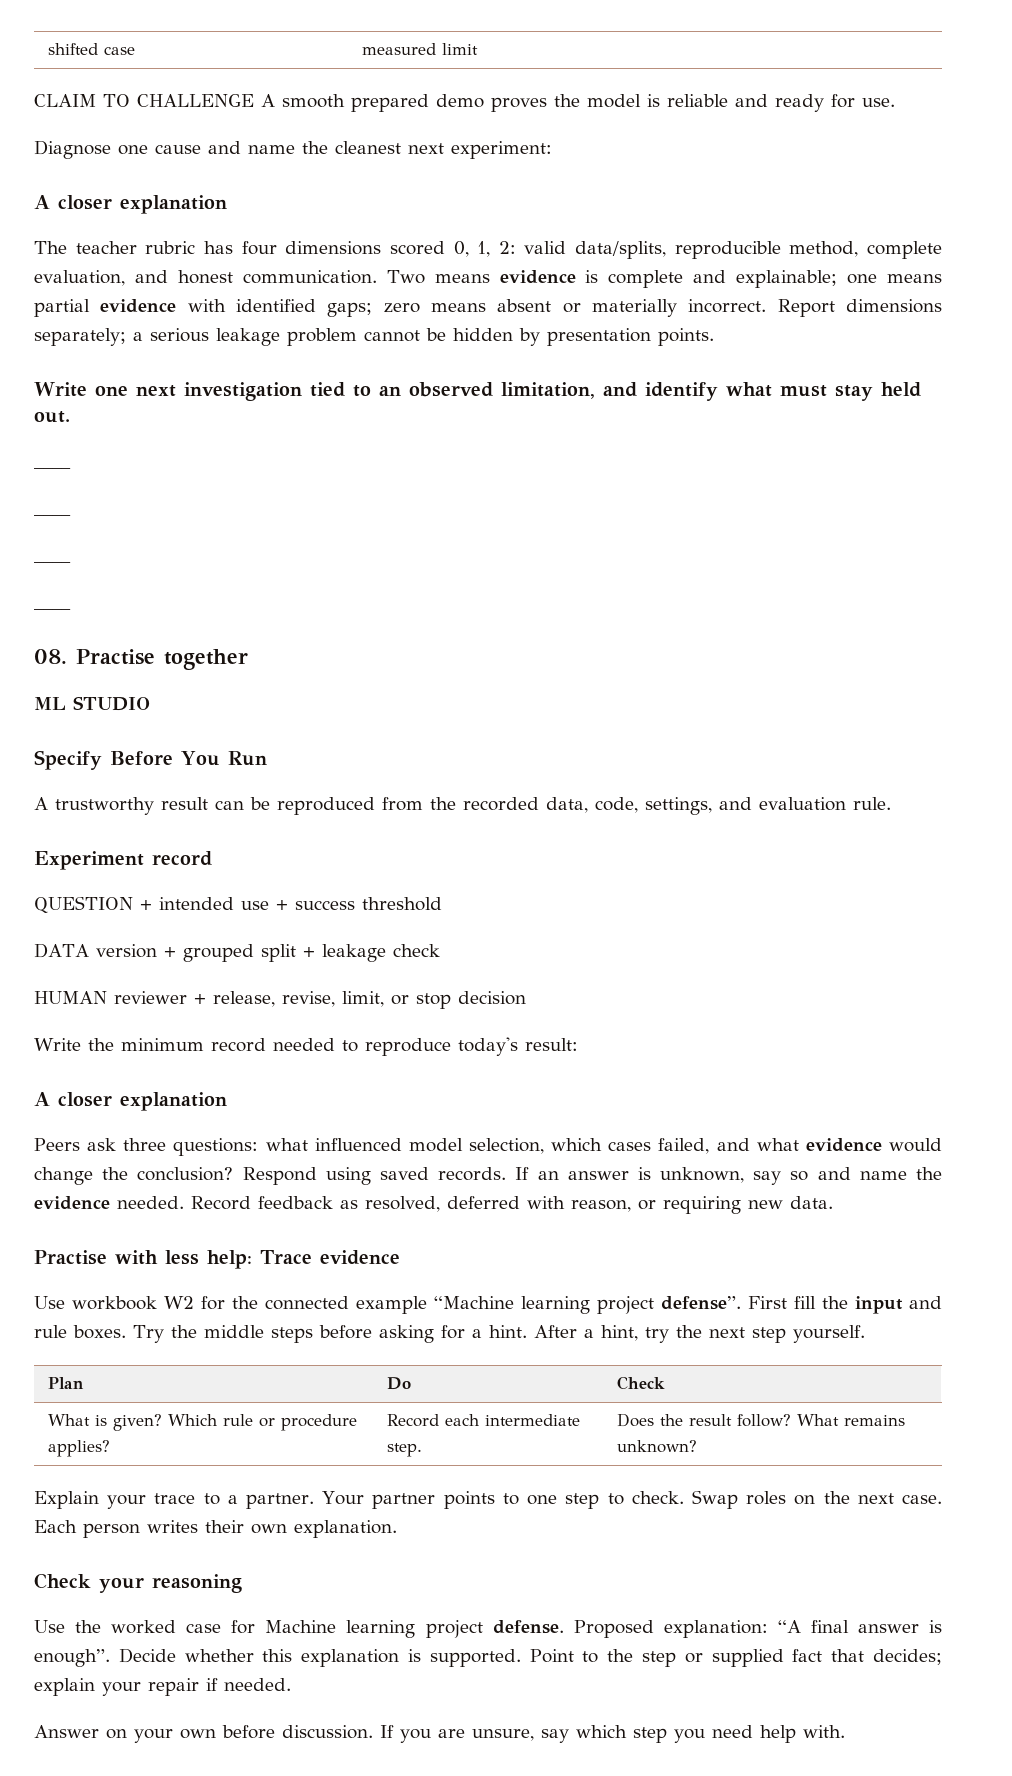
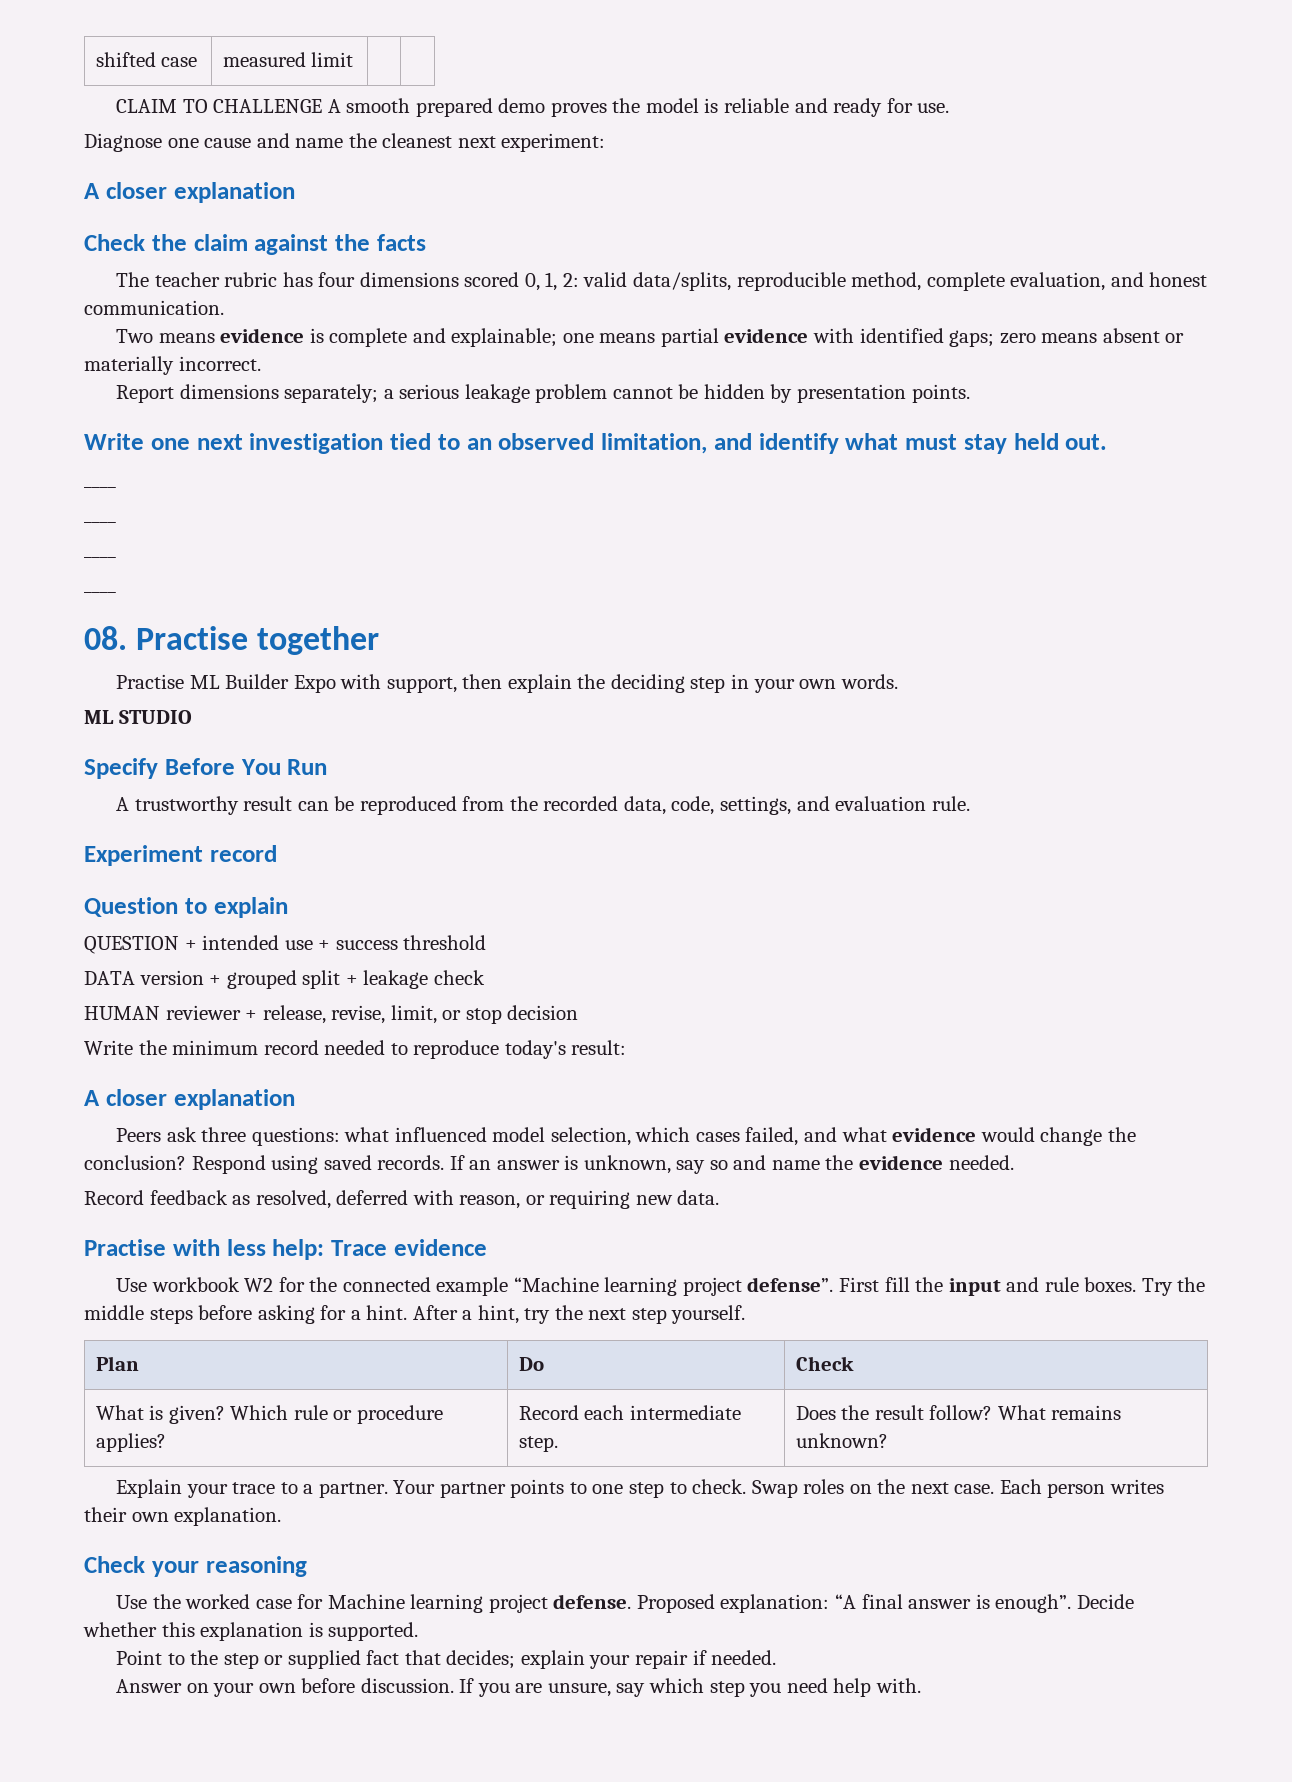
+ Check the claim against the facts
- The teacher rubric has four dimensions scored 0, 1, 2: valid data/splits, reproducible method, complete evaluation, and honest communication. Two means evidence is complete and explainable; one means partial evidence with identified gaps; zero means absent or materially incorrect. Report dimensions separately; a serious leakage problem cannot be hidden by presentation points.
+ The teacher rubric has four dimensions scored 0, 1, 2: valid data/splits, reproducible method, complete evaluation, and honest communication.
+ Two means evidence is complete and explainable; one means partial evidence with identified gaps; zero means absent or materially incorrect.
+ Report dimensions separately; a serious leakage problem cannot be hidden by presentation points.
+ Practise ML Builder Expo with support, then explain the deciding step in your own words.
+ Question to explain
- If an answer is unknown, say so and name the evidence needed. Record feedback as resolved, deferred with reason, or requiring new data.
+ If an answer is unknown, say so and name the evidence needed.
+ Record feedback as resolved, deferred with reason, or requiring new data.
- Decide whether this explanation is supported. Point to the step or supplied fact that decides; explain your repair if needed.
+ Decide whether this explanation is supported.
+ Point to the step or supplied fact that decides; explain your repair if needed.

